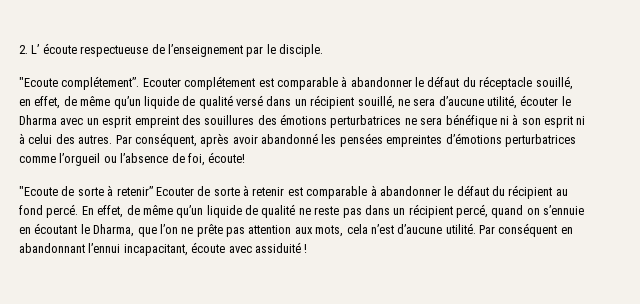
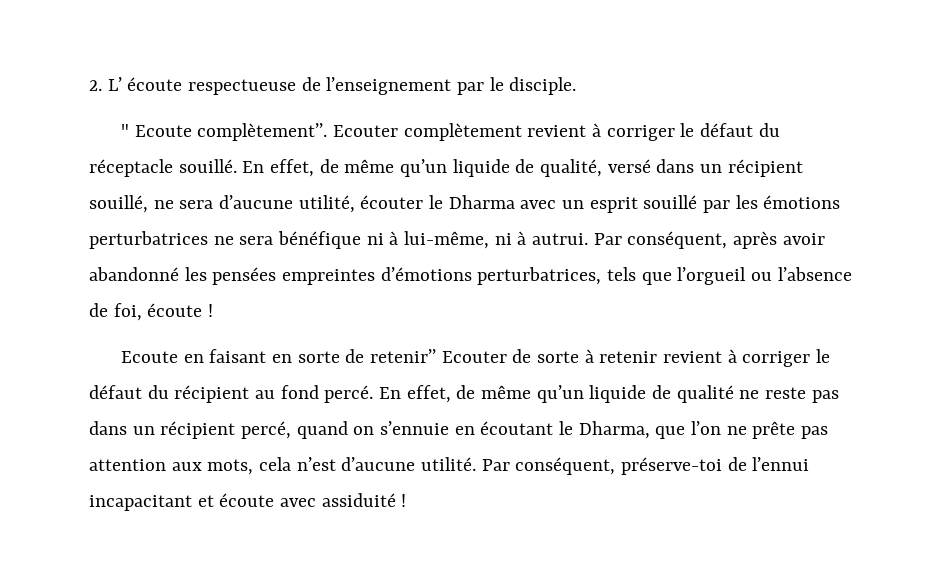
- "Ecoute complétement’’. Ecouter complétement est comparable à abandonner le défaut du réceptacle souillé, en effet, de même qu’un liquide de qualité versé dans un récipient souillé, ne sera d’aucune utilité, écouter le Dharma avec un esprit empreint des souillures des émotions perturbatrices ne sera bénéfique ni à son esprit ni à celui des autres.
+ " Ecoute complètement’’. Ecouter complètement revient à corriger le défaut du réceptacle souillé. En effet, de même qu’un liquide de qualité, versé dans un récipient souillé, ne sera d’aucune utilité, écouter le Dharma avec un esprit souillé par les émotions perturbatrices ne sera bénéfique ni à lui-même, ni à autrui.
- Par conséquent, après avoir abandonné les pensées empreintes d’émotions perturbatrices comme l’orgueil ou l’absence de foi, écoute!
- "Ecoute de sorte à retenir’’ Ecouter de sorte à retenir est comparable à abandonner le défaut du récipient au fond percé.
+ Par conséquent, après avoir abandonné les pensées empreintes d’émotions perturbatrices, tels que l’orgueil ou l’absence de foi, écoute !
+ Ecoute en faisant en sorte de retenir’’ Ecouter de sorte à retenir revient à corriger le défaut du récipient au fond percé.
- Par conséquent en abandonnant l’ennui incapacitant, écoute avec assiduité !
+ Par conséquent, préserve-toi de l’ennui incapacitant et écoute avec assiduité !

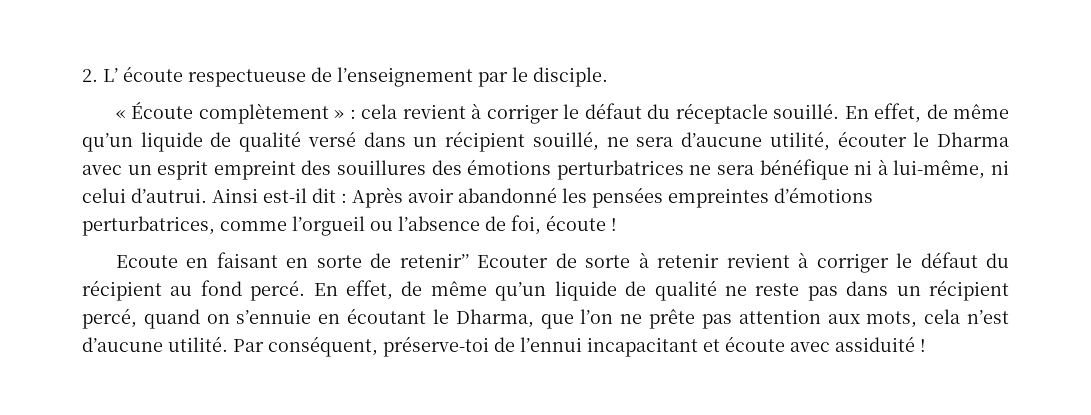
- " Ecoute complètement’’. Ecouter complètement revient à corriger le défaut du réceptacle souillé.
+ « Écoute complètement » : cela revient à corriger le défaut du réceptacle souillé.
- En effet, de même qu’un liquide de qualité, versé dans un récipient souillé, ne sera d’aucune utilité, écouter le Dharma avec un esprit souillé par les émotions perturbatrices ne sera bénéfique ni à lui-même, ni à autrui. Par conséquent, après avoir abandonné les pensées empreintes d’émotions perturbatrices, tels que l’orgueil ou l’absence de foi, écoute !
+ En effet, de même qu’un liquide de qualité versé dans un récipient souillé, ne sera d’aucune utilité, écouter le Dharma avec un esprit empreint des souillures des émotions perturbatrices ne sera bénéfique ni à lui-même, ni celui d’autrui. Ainsi est-il dit : Après avoir abandonné les pensées empreintes d’émotions perturbatrices, comme l’orgueil ou l’absence de foi, écoute !

